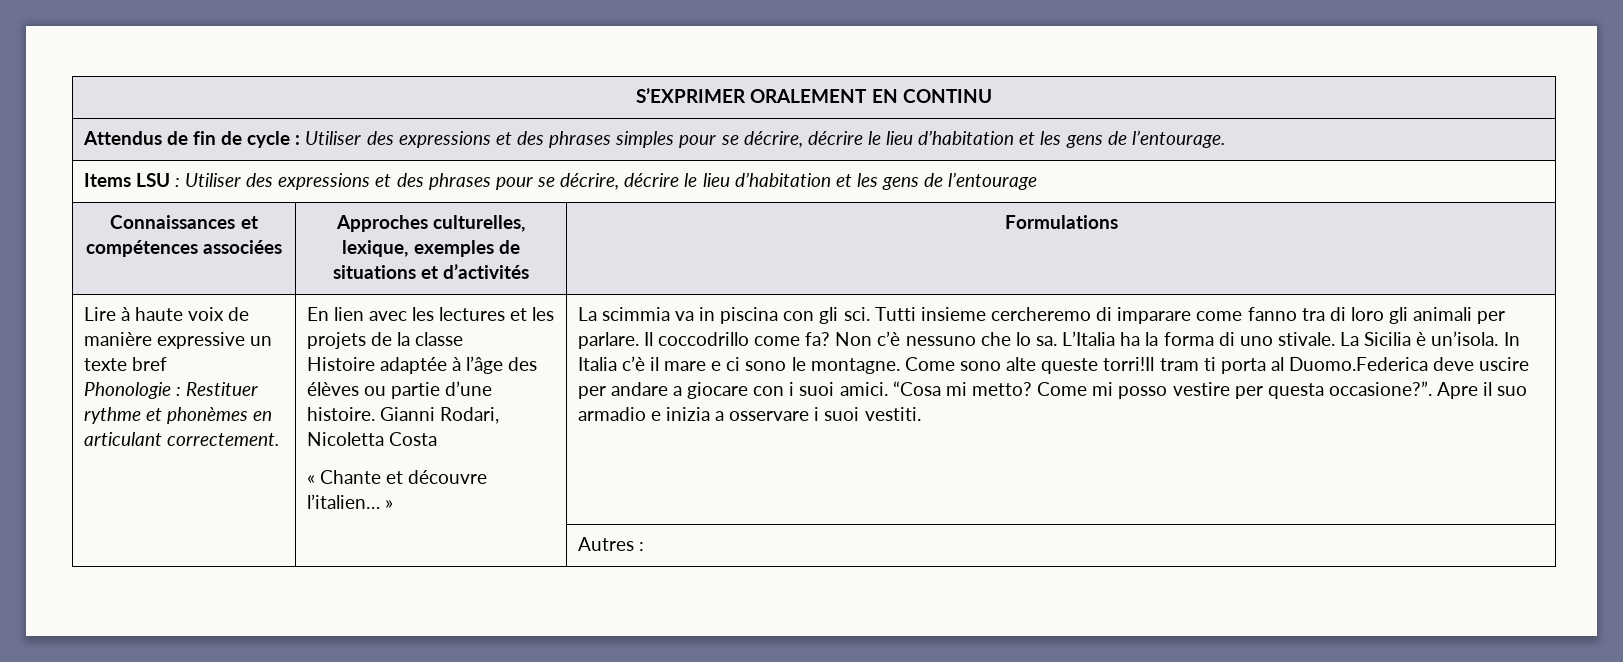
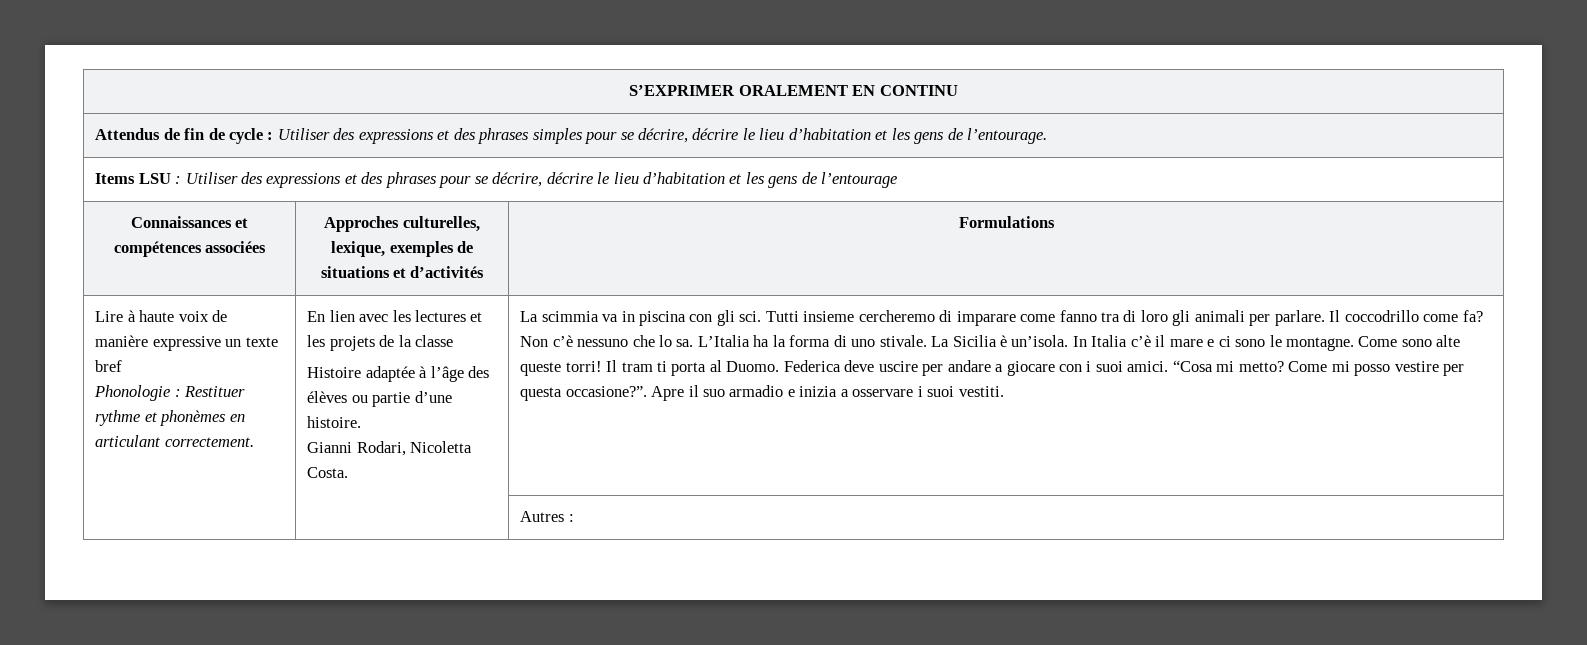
- Histoire adaptée à l’âge des élèves ou partie d’une histoire. Gianni Rodari, Nicoletta Costa
- « Chante et découvre l’italien… »
+ Histoire adaptée à l’âge des élèves ou partie d’une histoire.
+ Gianni Rodari, Nicoletta Costa.
- Come sono alte queste torri!Il tram ti porta al Duomo.Federica deve uscire per andare a giocare con i suoi amici.
+ Come sono alte queste torri! Il tram ti porta al Duomo. Federica deve uscire per andare a giocare con i suoi amici.

